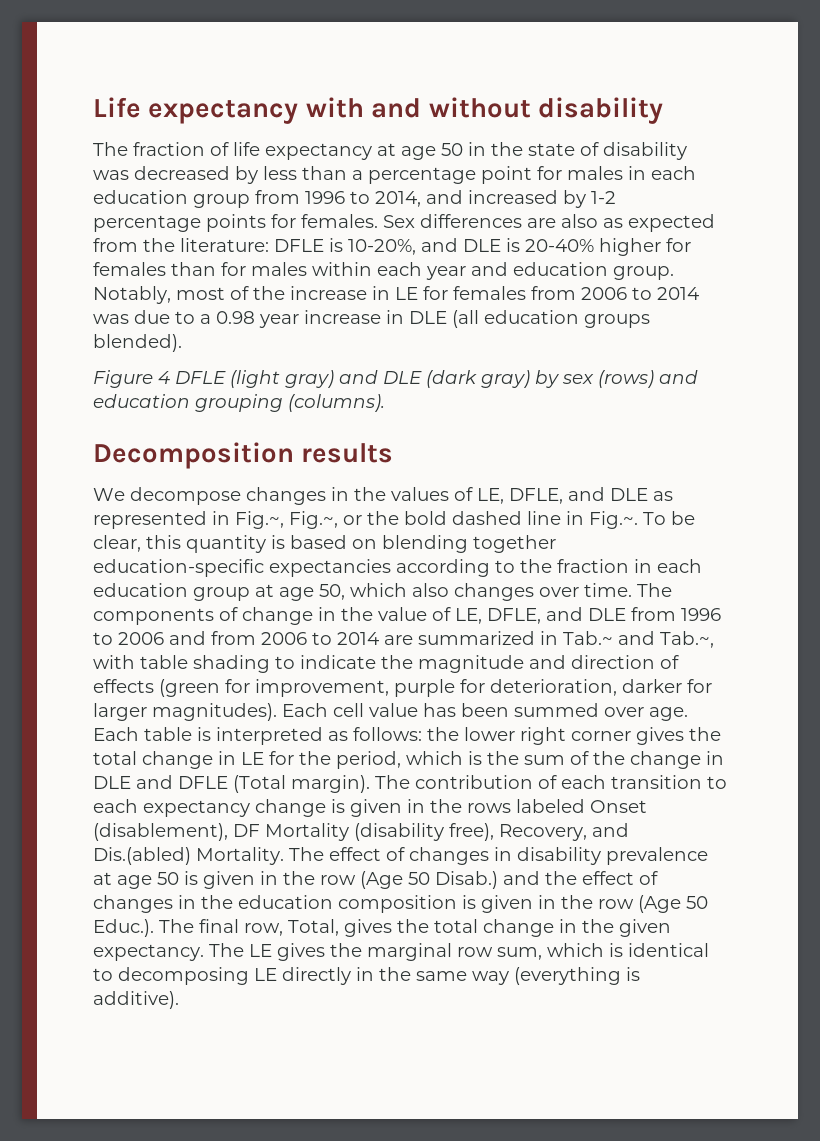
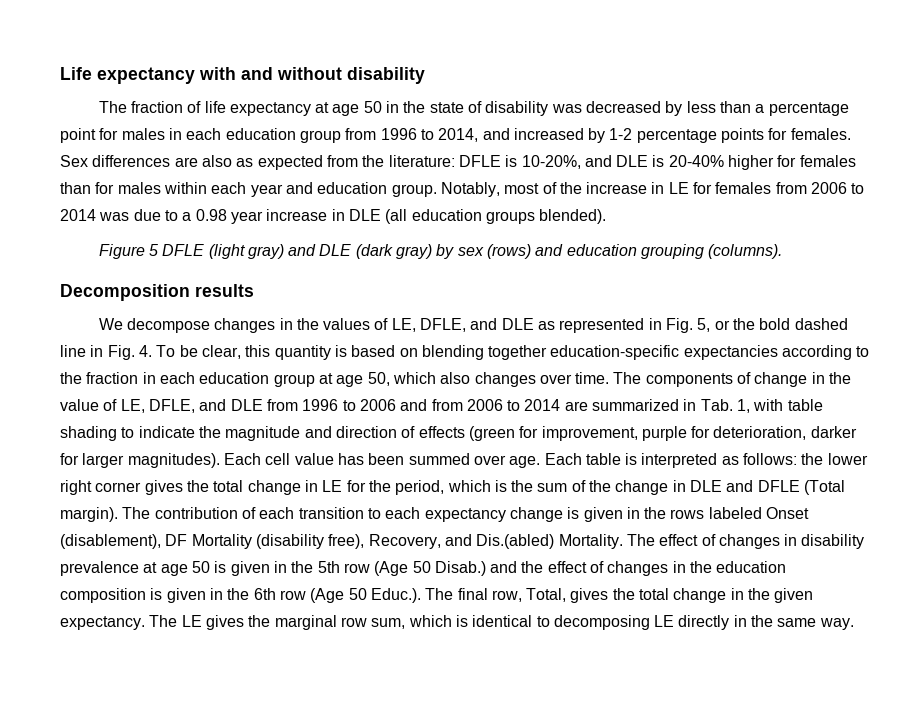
- Figure 4 DFLE (light gray) and DLE (dark gray) by sex (rows) and education grouping (columns).
+ Figure 5 DFLE (light gray) and DLE (dark gray) by sex (rows) and education grouping (columns).
- We decompose changes in the values of LE, DFLE, and DLE as represented in Fig.~, Fig.~, or the bold dashed line in Fig.~. To be clear, this quantity is based on blending together education-specific expectancies according to the fraction in each education group at age 50, which also changes over time.
+ We decompose changes in the values of LE, DFLE, and DLE as represented in Fig. 5, or the bold dashed line in Fig. 4. To be clear, this quantity is based on blending together education-specific expectancies according to the fraction in each education group at age 50, which also changes over time.
- The components of change in the value of LE, DFLE, and DLE from 1996 to 2006 and from 2006 to 2014 are summarized in Tab.~ and Tab.~, with table shading to indicate the magnitude and direction of effects (green for improvement, purple for deterioration, darker for larger magnitudes).
+ The components of change in the value of LE, DFLE, and DLE from 1996 to 2006 and from 2006 to 2014 are summarized in Tab. 1, with table shading to indicate the magnitude and direction of effects (green for improvement, purple for deterioration, darker for larger magnitudes).
- The effect of changes in disability prevalence at age 50 is given in the row (Age 50 Disab.) and the effect of changes in the education composition is given in the row (Age 50 Educ.). The final row, Total, gives the total change in the given expectancy.
+ The effect of changes in disability prevalence at age 50 is given in the 5th row (Age 50 Disab.) and the effect of changes in the education composition is given in the 6th row (Age 50 Educ.). The final row, Total, gives the total change in the given expectancy.
- The LE gives the marginal row sum, which is identical to decomposing LE directly in the same way (everything is additive).
+ The LE gives the marginal row sum, which is identical to decomposing LE directly in the same way.

